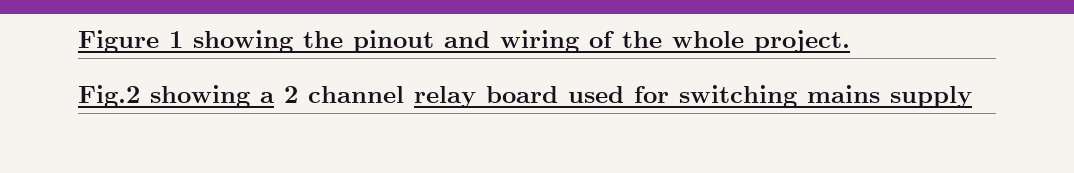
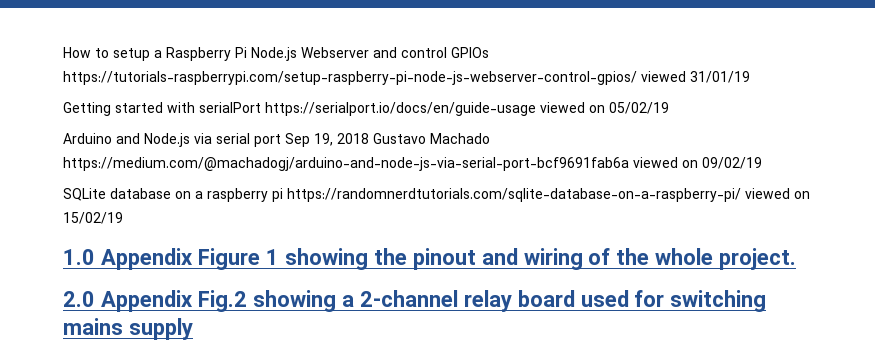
- Figure 1 showing the pinout and wiring of the whole project.
+ How to setup a Raspberry Pi Node.js Webserver and control GPIOs https://tutorials-raspberrypi.com/setup-raspberry-pi-node-js-webserver-control-gpios/ viewed 31/01/19
+ Getting started with serialPort https://serialport.io/docs/en/guide-usage viewed on 05/02/19
+ Arduino and Node.js via serial port Sep 19, 2018 Gustavo Machado https://medium.com/@machadogj/arduino-and-node-js-via-serial-port-bcf9691fab6a viewed on 09/02/19
+ SQLite database on a raspberry pi https://randomnerdtutorials.com/sqlite-database-on-a-raspberry-pi/ viewed on 15/02/19
+ 1.0 Appendix Figure 1 showing the pinout and wiring of the whole project.
- Fig.2 showing a 2 channel relay board used for switching mains supply
+ 2.0 Appendix Fig.2 showing a 2-channel relay board used for switching mains supply

